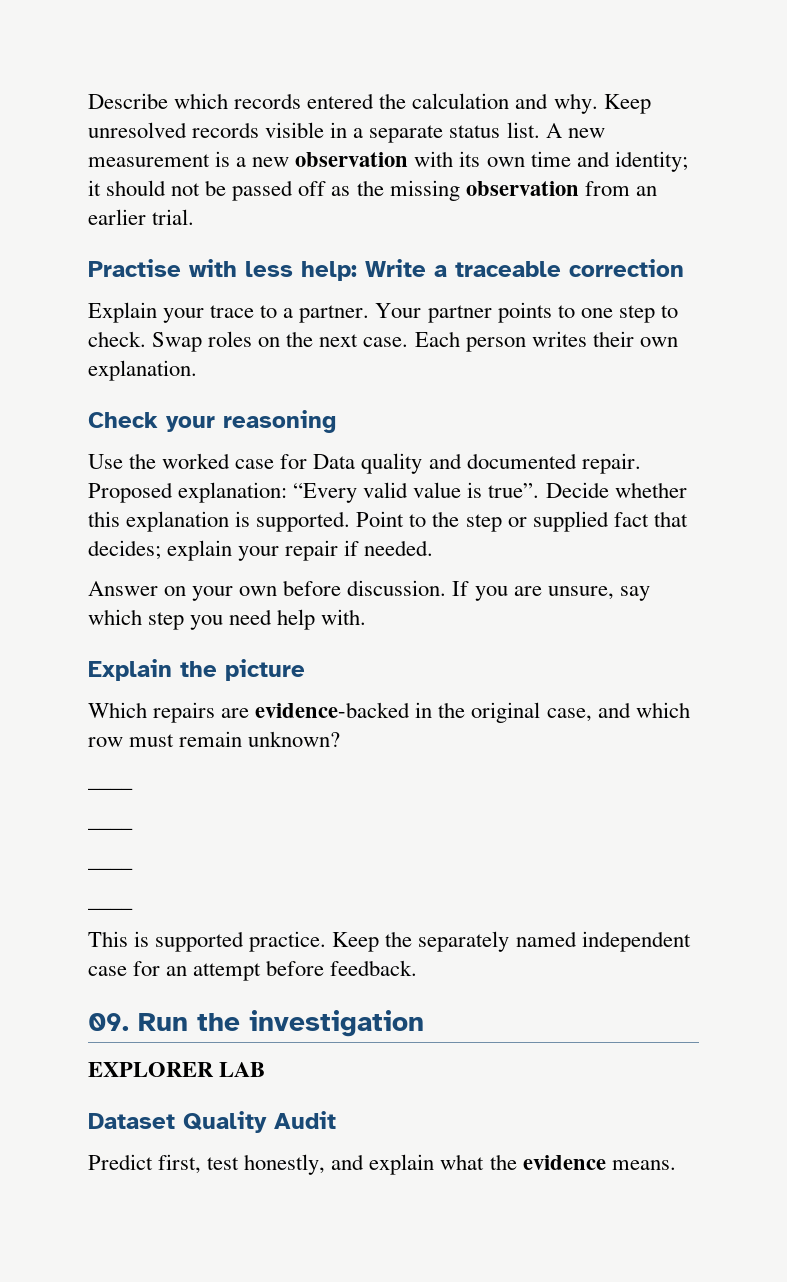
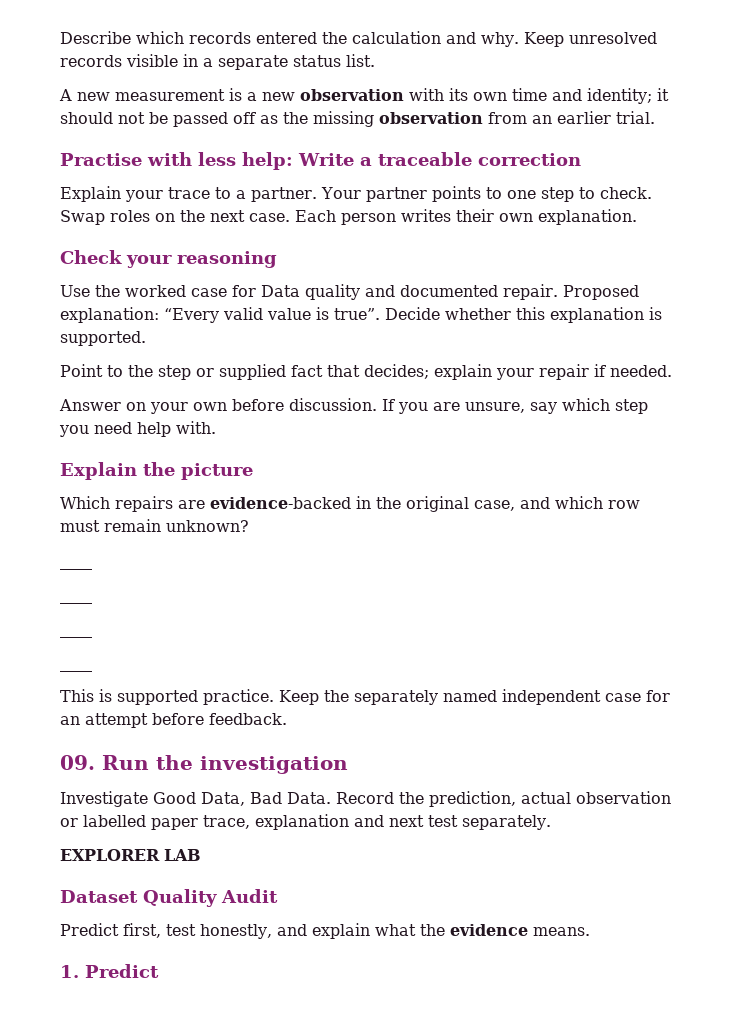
- Keep unresolved records visible in a separate status list. A new measurement is a new observation with its own time and identity; it should not be passed off as the missing observation from an earlier trial.
+ Keep unresolved records visible in a separate status list.
+ A new measurement is a new observation with its own time and identity; it should not be passed off as the missing observation from an earlier trial.
- Decide whether this explanation is supported. Point to the step or supplied fact that decides; explain your repair if needed.
+ Decide whether this explanation is supported.
+ Point to the step or supplied fact that decides; explain your repair if needed.
+ Investigate Good Data, Bad Data. Record the prediction, actual observation or labelled paper trace, explanation and next test separately.
+ 1. Predict

